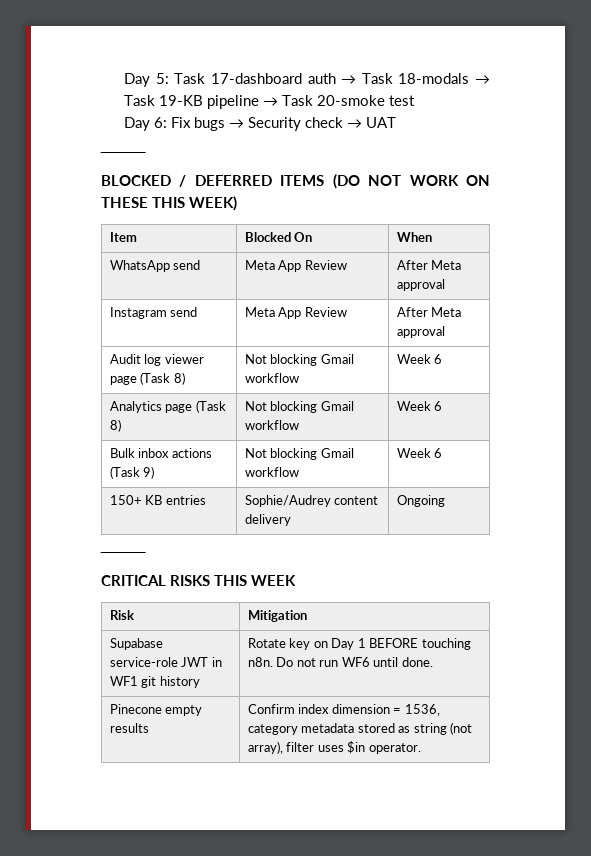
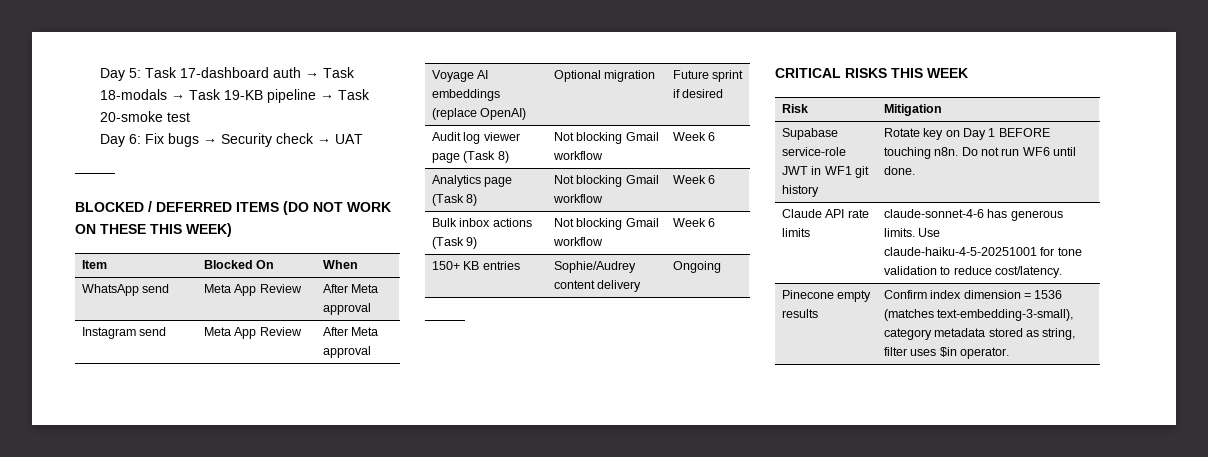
+ Voyage AI embeddings (replace OpenAI) | Optional migration | Future sprint if desired
+ Claude API rate limits | claude-sonnet-4-6 has generous limits. Use claude-haiku-4-5-20251001 for tone validation to reduce cost/latency.
- Pinecone empty results | Confirm index dimension = 1536, category metadata stored as string (not array), filter uses $in operator.
+ Pinecone empty results | Confirm index dimension = 1536 (matches text-embedding-3-small), category metadata stored as string, filter uses $in operator.

